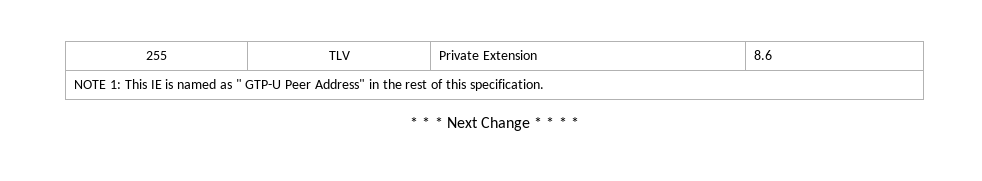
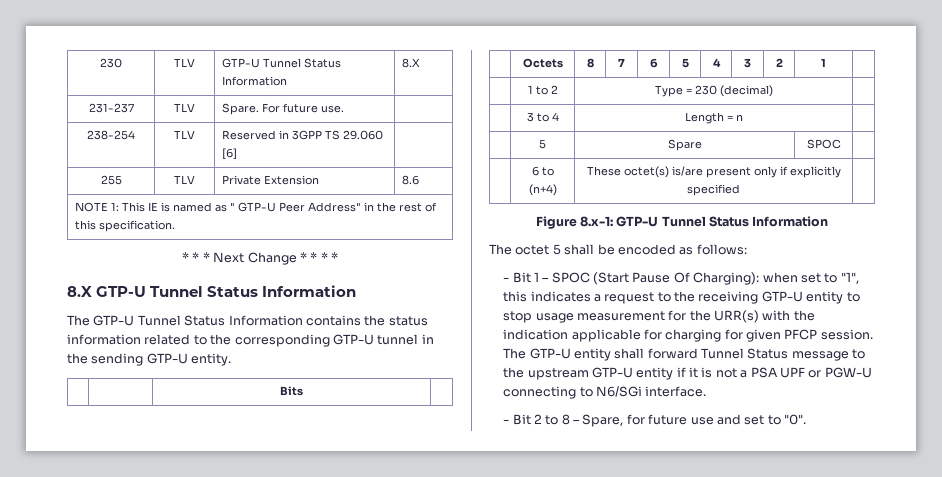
+ 230 | TLV | GTP-U Tunnel Status Information | 8.X
+ 231-237 | TLV | Spare. For future use. |
+ 238-254 | TLV | Reserved in 3GPP TS 29.060 [6] |
+ 8.X GTP-U Tunnel Status Information
+ The GTP-U Tunnel Status Information contains the status information related to the corresponding GTP-U tunnel in the sending GTP-U entity.
+ | | Bits |
+ | Octets | 8 | 7 | 6 | 5 | 4 | 3 | 2 | 1 |
+ | 1 to 2 | Type = 230 (decimal) |
+ | 3 to 4 | Length = n |
+ | 5 | Spare | SPOC |
+ | 6 to (n+4) | These octet(s) is/are present only if explicitly specified |
+ Figure 8.x-1: GTP-U Tunnel Status Information
+ The octet 5 shall be encoded as follows:
+ - Bit 1 – SPOC (Start Pause Of Charging): when set to "1", this indicates a request to the receiving GTP-U entity to stop usage measurement for the URR(s) with the indication applicable for charging for given PFCP session. The GTP-U entity shall forward Tunnel Status message to the upstream GTP-U entity if it is not a PSA UPF or PGW-U connecting to N6/SGi interface.
+ - Bit 2 to 8 – Spare, for future use and set to "0".

